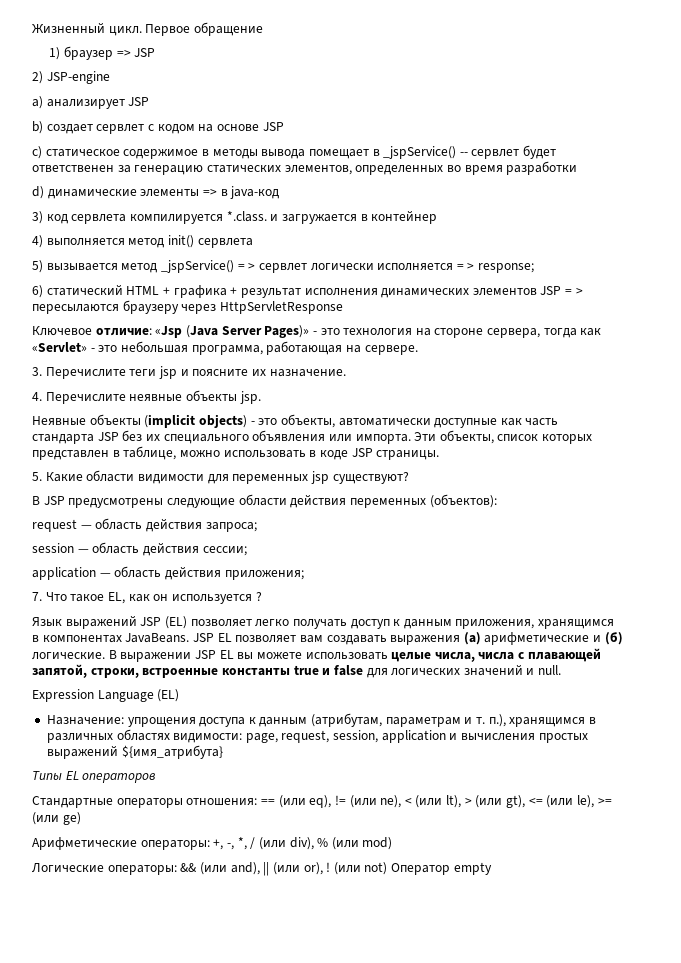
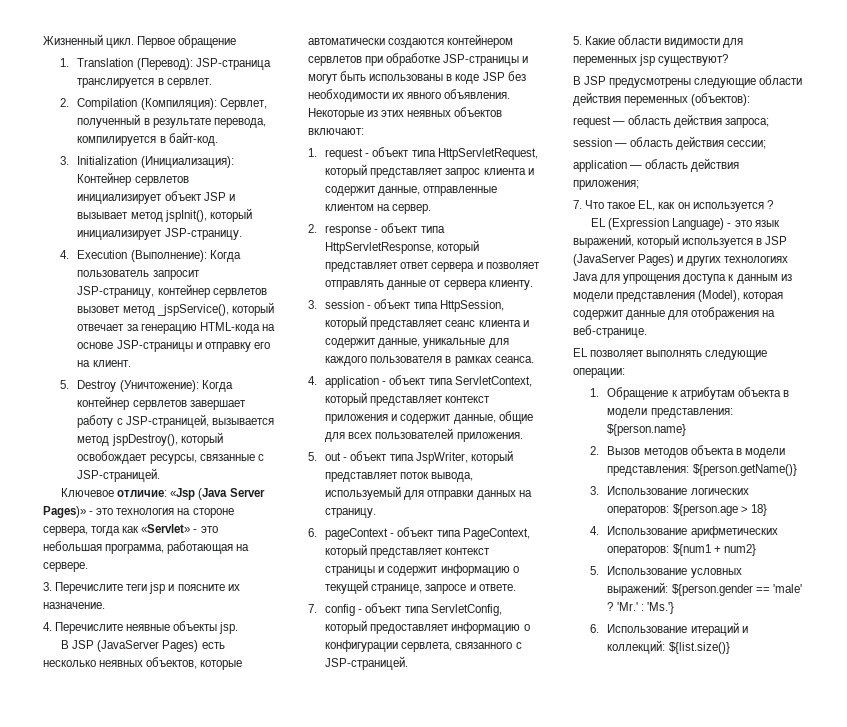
- 1) браузер => JSP
- 2) JSP-engine
- a) анализирует JSP
- b) создает сервлет с кодом на основе JSP
- c) статическое содержимое в методы вывода помещает в _jspService() -- сервлет будет ответственен за генерацию статических элементов, определенных во время разработки
- d) динамические элементы => в java-код
- 3) код сервлета компилируется *.class. и загружается в контейнер
- 4) выполняется метод init() сервлета
- 5) вызываeтся метод _jspService() = > сервлет логически исполняется = > response;
- 6) статический HTML + графика + результат исполнения динамических элементов JSP = > пересылаются браузеру через HttpServletResponse
+ 1. Translation (Перевод): JSP-страница транслируется в сервлет.
+ 2. Compilation (Компиляция): Сервлет, полученный в результате перевода, компилируется в байт-код.
+ 3. Initialization (Инициализация): Контейнер сервлетов инициализирует объект JSP и вызывает метод jspInit(), который инициализирует JSP-страницу.
+ 4. Execution (Выполнение): Когда пользователь запросит JSP-страницу, контейнер сервлетов вызовет метод _jspService(), который отвечает за генерацию HTML-кода на основе JSP-страницы и отправку его на клиент.
+ 5. Destroy (Уничтожение): Когда контейнер сервлетов завершает работу с JSP-страницей, вызывается метод jspDestroy(), который освобождает ресурсы, связанные с JSP-страницей.
- Неявные объекты (implicit objects) - это объекты, автоматически доступные как часть стандарта JSP без их специального объявления или импорта. Эти объекты, список которых представлен в таблице, можно использовать в коде JSP страницы.
+ В JSP (JavaServer Pages) есть несколько неявных объектов, которые автоматически создаются контейнером сервлетов при обработке JSP-страницы и могут быть использованы в коде JSP без необходимости их явного объявления. Некоторые из этих неявных объектов включают:
+ 1. request - объект типа HttpServletRequest, который представляет запрос клиента и содержит данные, отправленные клиентом на сервер.
+ 2. response - объект типа HttpServletResponse, который представляет ответ сервера и позволяет отправлять данные от сервера клиенту.
+ 3. session - объект типа HttpSession, который представляет сеанс клиента и содержит данные, уникальные для каждого пользователя в рамках сеанса.
+ 4. application - объект типа ServletContext, который представляет контекст приложения и содержит данные, общие для всех пользователей приложения.
+ 5. out - объект типа JspWriter, который представляет поток вывода, используемый для отправки данных на страницу.
+ 6. pageContext - объект типа PageContext, который представляет контекст страницы и содержит информацию о текущей странице, запросе и ответе.
+ 7. config - объект типа ServletConfig, который предоставляет информацию о конфигурации сервлета, связанного с JSP-страницей.
- Язык выражений JSP (EL) позволяет легко получать доступ к данным приложения, хранящимся в компонентах JavaBeans. JSP EL позволяет вам создавать выражения (а) арифметические и (б) логические. В выражении JSP EL вы можете использовать целые числа, числа с плавающей запятой, строки, встроенные константы true и false для логических значений и null.
- Expression Language (EL)
- Назначение: упрощения доступа к данным (атрибутам, параметрам и т. п.), хранящимся в различных областях видимости: page, request, session, application и вычисления простых выражений ${имя_атрибута}
- Типы EL операторов
- Стандартные операторы отношения: == (или eq), != (или ne), < (или lt), > (или gt), <= (или le), >= (или ge)
- Арифметические операторы: +, -, *, / (или div), % (или mod)
- Логические операторы: && (или and), || (или or), ! (или not) Оператор empty
+ EL (Expression Language) - это язык выражений, который используется в JSP (JavaServer Pages) и других технологиях Java для упрощения доступа к данным из модели представления (Model), которая содержит данные для отображения на веб-странице.
+ EL позволяет выполнять следующие операции:
+ 1. Обращение к атрибутам объекта в модели представления: ${person.name}
+ 2. Вызов методов объекта в модели представления: ${person.getName()}
+ 3. Использование логических операторов: ${person.age > 18}
+ 4. Использование арифметических операторов: ${num1 + num2}
+ 5. Использование условных выражений: ${person.gender == 'male' ? 'Mr.' : 'Ms.'}
+ 6. Использование итераций и коллекций: ${list.size()}

